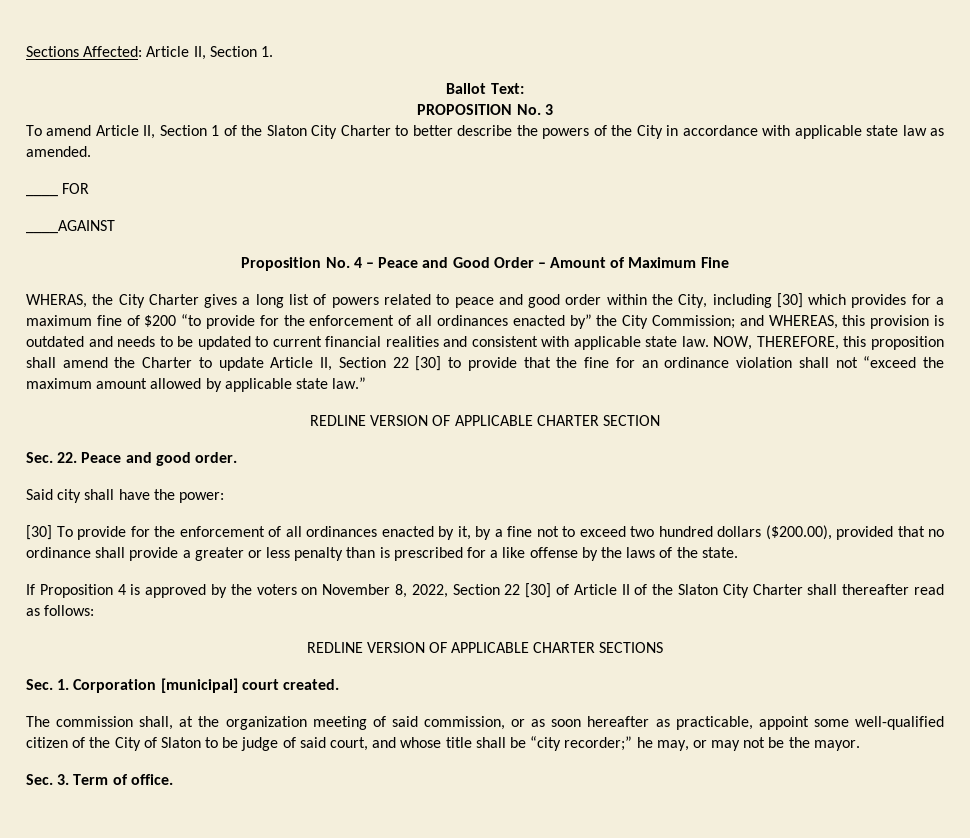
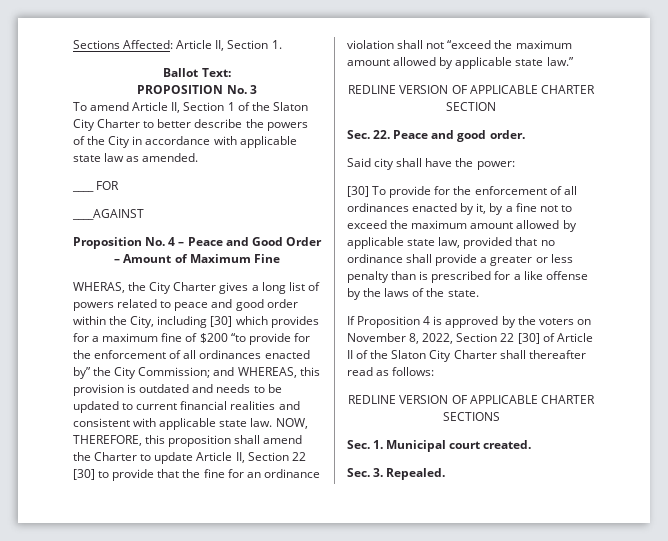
- [30] To provide for the enforcement of all ordinances enacted by it, by a fine not to exceed two hundred dollars ($200.00), provided that no ordinance shall provide a greater or less penalty than is prescribed for a like offense by the laws of the state.
+ [30] To provide for the enforcement of all ordinances enacted by it, by a fine not to exceed the maximum amount allowed by applicable state law, provided that no ordinance shall provide a greater or less penalty than is prescribed for a like offense by the laws of the state.
- Sec. 1. Corporation [municipal] court created.
+ Sec. 1. Municipal court created.
- The commission shall, at the organization meeting of said commission, or as soon hereafter as practicable, appoint some well-qualified citizen of the City of Slaton to be judge of said court, and whose title shall be “city recorder;” he may, or may not be the mayor.
- Sec. 3. Term of office.
+ Sec. 3. Repealed.

